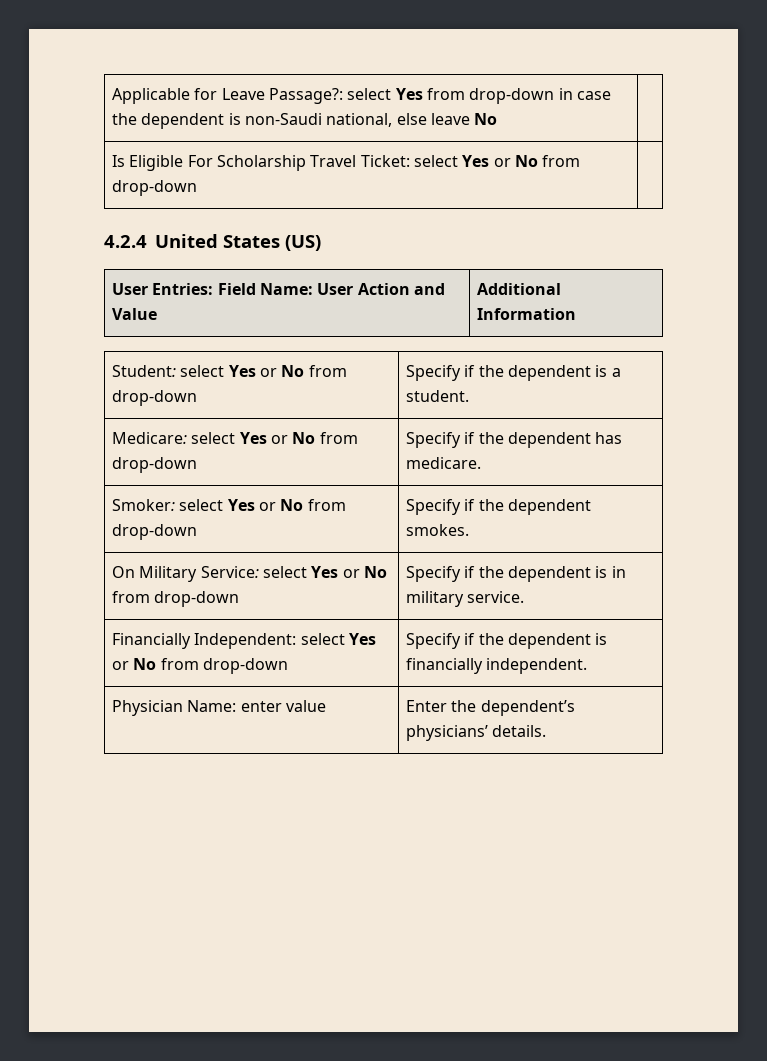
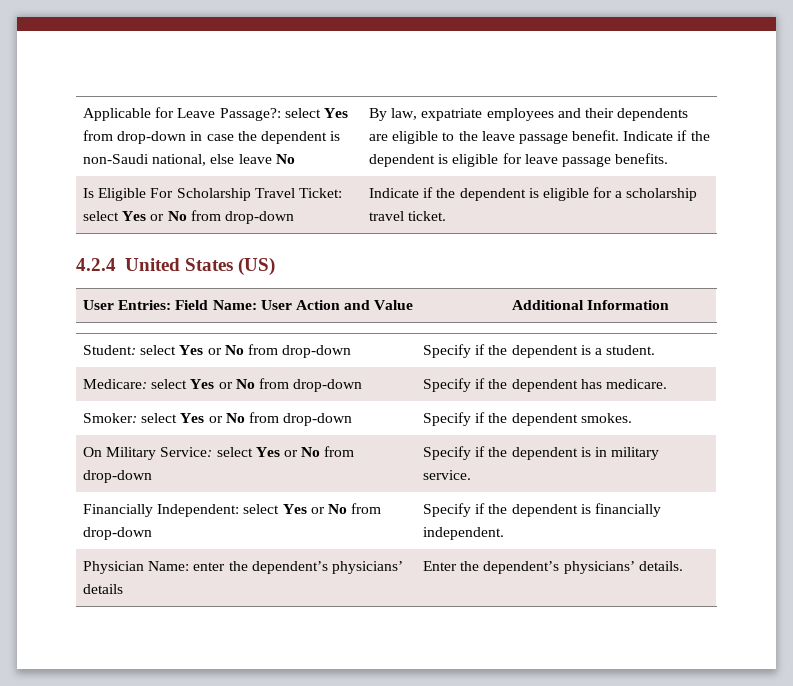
+ By law, expatriate employees and their dependents are eligible to the leave passage benefit. Indicate if the dependent is eligible for leave passage benefits.
- Is Eligible For Scholarship Travel Ticket: select Yes or No from drop-down |
+ Is Eligible For Scholarship Travel Ticket: select Yes or No from drop-down | Indicate if the dependent is eligible for a scholarship travel ticket.
- Physician Name: enter value | Enter the dependent’s physicians’ details.
+ Physician Name: enter the dependent’s physicians’ details | Enter the dependent’s physicians’ details.

